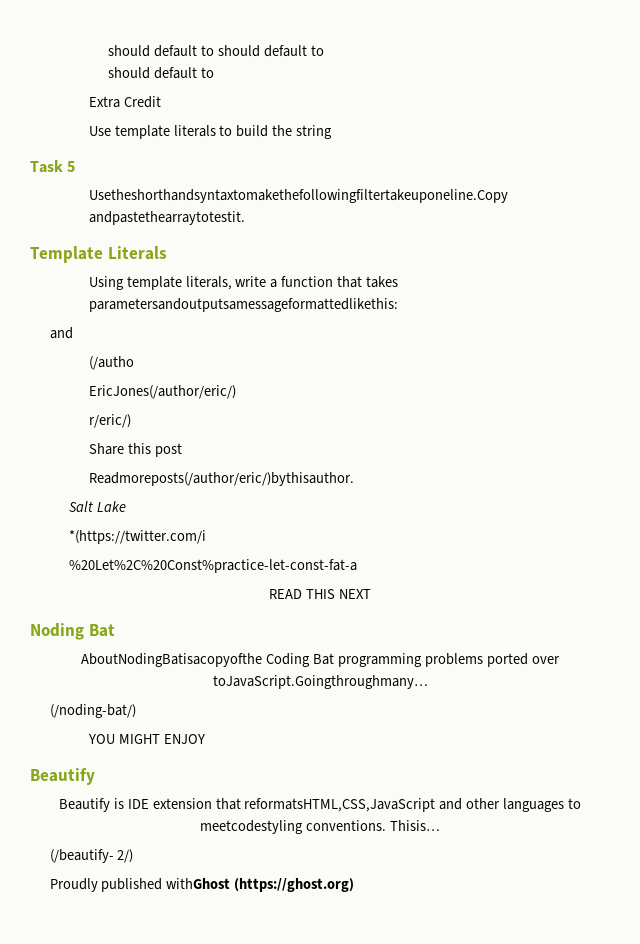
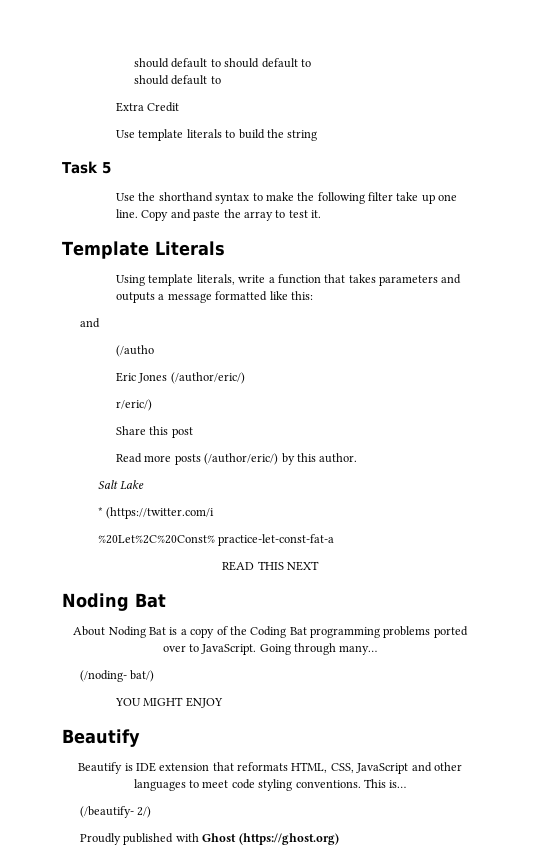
- Usetheshorthandsyntaxtomakethefollowingfiltertakeuponeline.Copy andpastethearraytotestit.
+ Use the shorthand syntax to make the following filter take up one line. Copy and paste the array to test it.
- Using template literals, write a function that takes parametersandoutputsamessageformattedlikethis:
+ Using template literals, write a function that takes parameters and outputs a message formatted like this:
- EricJones(/author/eric/)
+ Eric Jones (/author/eric/)
- Readmoreposts(/author/eric/)bythisauthor.
+ Read more posts (/author/eric/) by this author.
  Salt Lake
- *(https://twitter.com/i
- %20Let%2C%20Const%practice-let-const-fat-a
+ * (https://twitter.com/i
+ %20Let%2C%20Const% practice-let-const-fat-a
- AboutNodingBatisacopyofthe Coding Bat programming problems ported over toJavaScript.Goingthroughmany…
- (/noding-bat/)
+ About Noding Bat is a copy of the Coding Bat programming problems ported over to JavaScript. Going through many…
+ (/noding- bat/)
- Beautify is IDE extension that reformatsHTML,CSS,JavaScript and other languages to meetcodestyling conventions. Thisis…
+ Beautify is IDE extension that reformats HTML, CSS, JavaScript and other languages to meet code styling conventions. This is…
- Proudly published withGhost (https://ghost.org)
+ Proudly published with Ghost (https://ghost.org)

